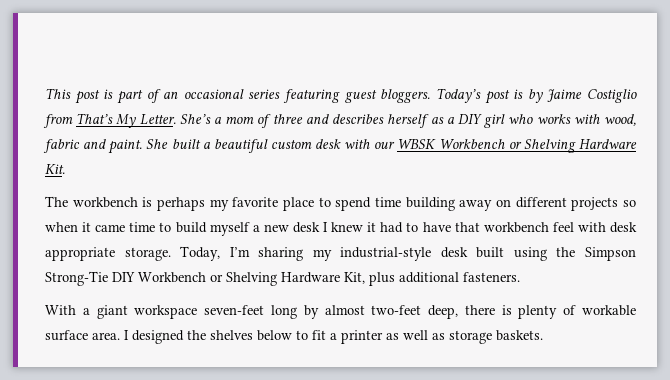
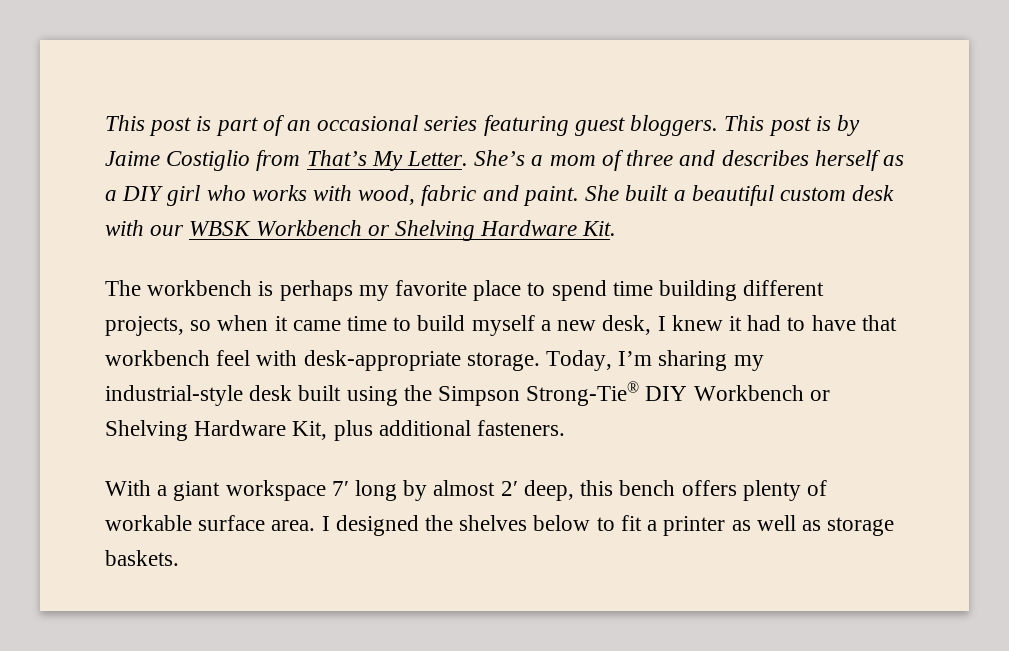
- Today’s post is by Jaime Costiglio from That’s My Letter.
+ This post is by Jaime Costiglio from That’s My Letter.
- The workbench is perhaps my favorite place to spend time building away on different projects so when it came time to build myself a new desk I knew it had to have that workbench feel with desk appropriate storage.
+ The workbench is perhaps my favorite place to spend time building different projects, so when it came time to build myself a new desk, I knew it had to have that workbench feel with desk-appropriate storage.
- Today, I’m sharing my industrial-style desk built using the Simpson Strong-Tie DIY Workbench or Shelving Hardware Kit, plus additional fasteners.
+ Today, I’m sharing my industrial-style desk built using the Simpson Strong-Tie® DIY Workbench or Shelving Hardware Kit, plus additional fasteners.
- With a giant workspace seven-feet long by almost two-feet deep, there is plenty of workable surface area.
+ With a giant workspace 7ʹ long by almost 2ʹ deep, this bench offers plenty of workable surface area.

